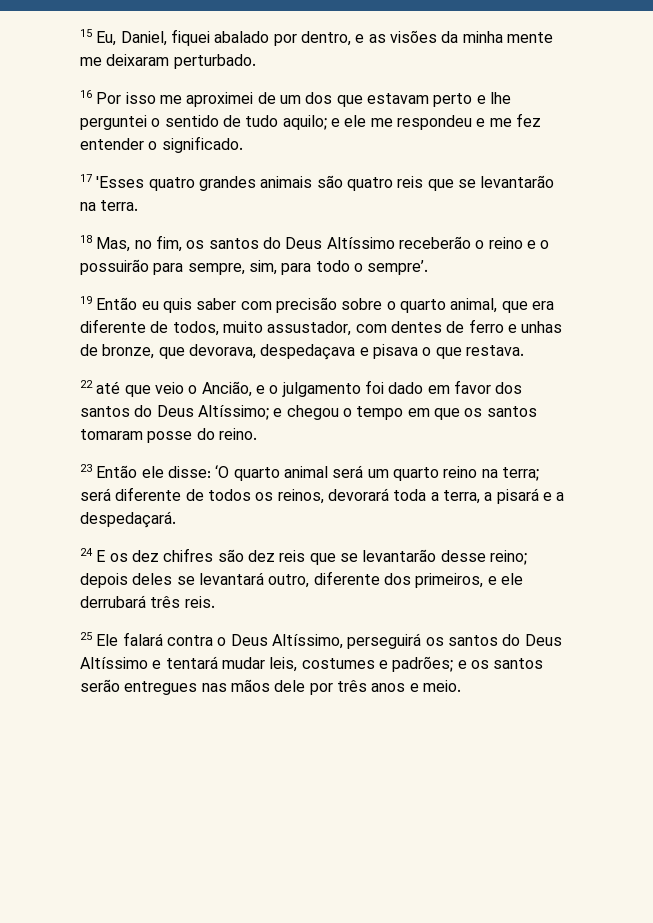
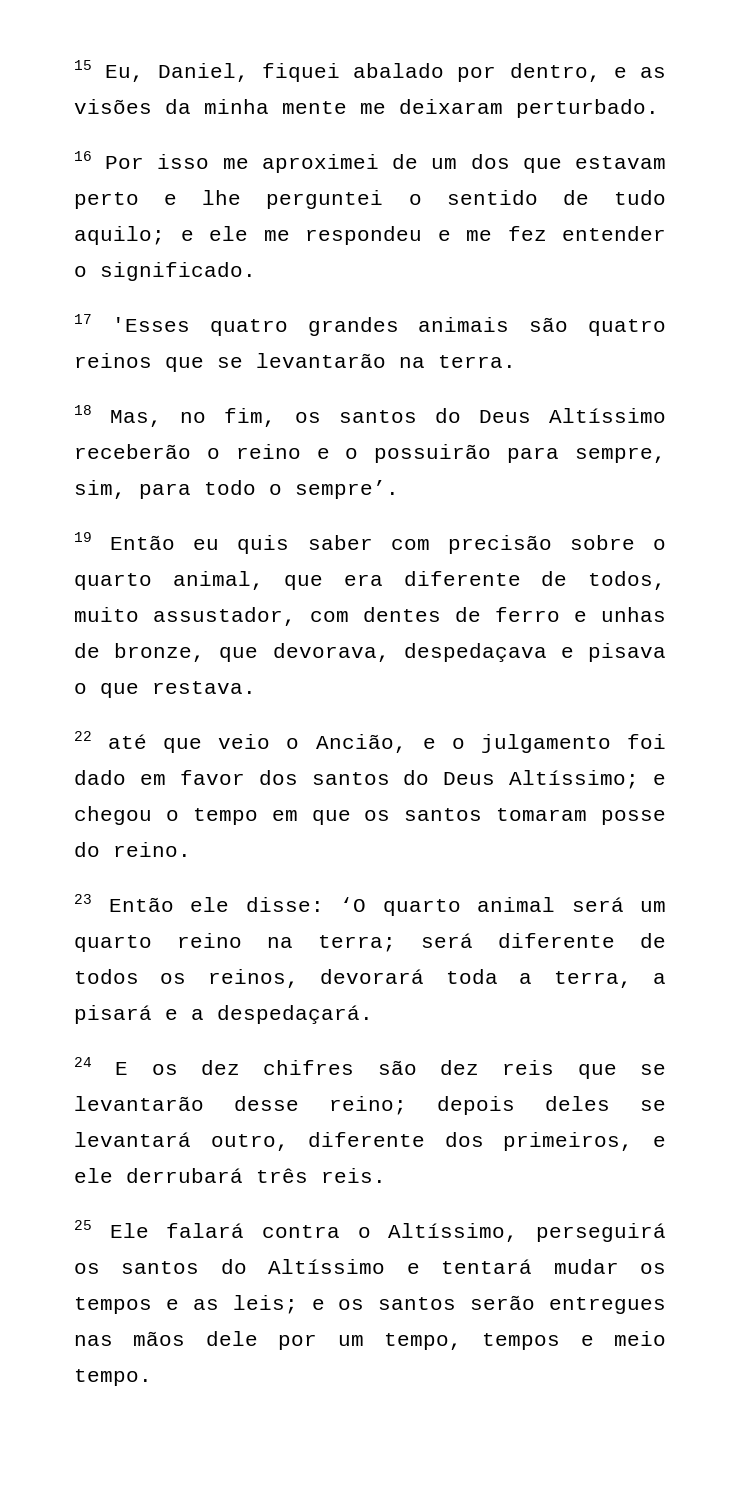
- 17 'Esses quatro grandes animais são quatro reis que se levantarão na terra.
+ 17 'Esses quatro grandes animais são quatro reinos que se levantarão na terra.
- 25 Ele falará contra o Deus Altíssimo, perseguirá os santos do Deus Altíssimo e tentará mudar leis, costumes e padrões; e os santos serão entregues nas mãos dele por três anos e meio.
+ 25 Ele falará contra o Altíssimo, perseguirá os santos do Altíssimo e tentará mudar os tempos e as leis; e os santos serão entregues nas mãos dele por um tempo, tempos e meio tempo.

